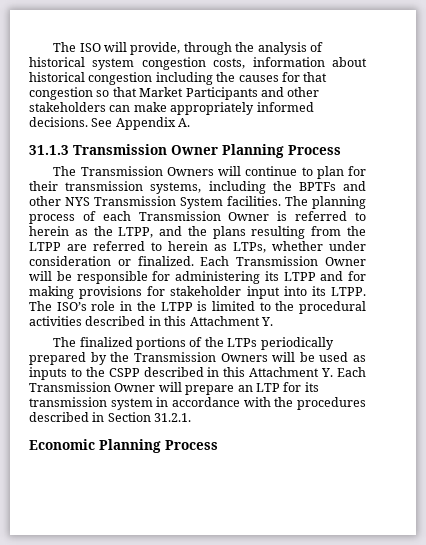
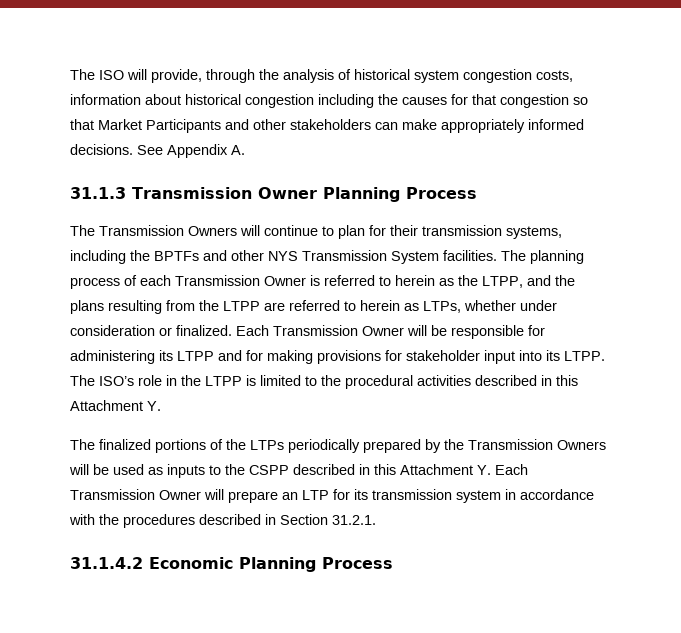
- Economic Planning Process
+ 31.1.4.2 Economic Planning Process

